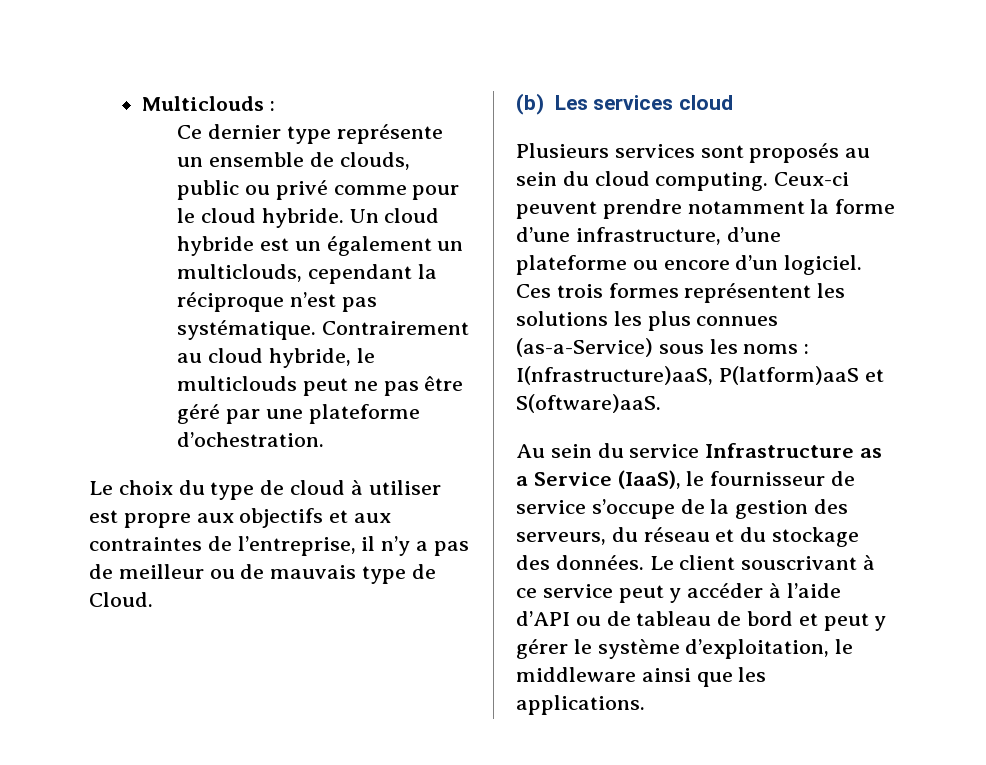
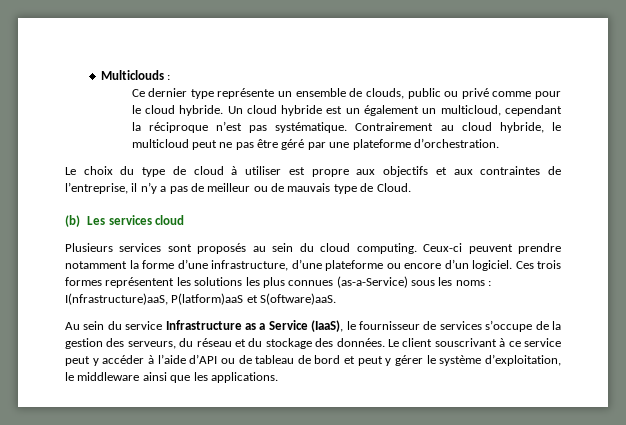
- Un cloud hybride est un également un multiclouds, cependant la réciproque n’est pas systématique.
+ Un cloud hybride est un également un multicloud, cependant la réciproque n’est pas systématique.
- Contrairement au cloud hybride, le multiclouds peut ne pas être géré par une plateforme d’ochestration.
+ Contrairement au cloud hybride, le multicloud peut ne pas être géré par une plateforme d’orchestration.
- Au sein du service Infrastructure as a Service (IaaS), le fournisseur de service s’occupe de la gestion des serveurs, du réseau et du stockage des données.
+ Au sein du service Infrastructure as a Service (IaaS), le fournisseur de services s’occupe de la gestion des serveurs, du réseau et du stockage des données.

